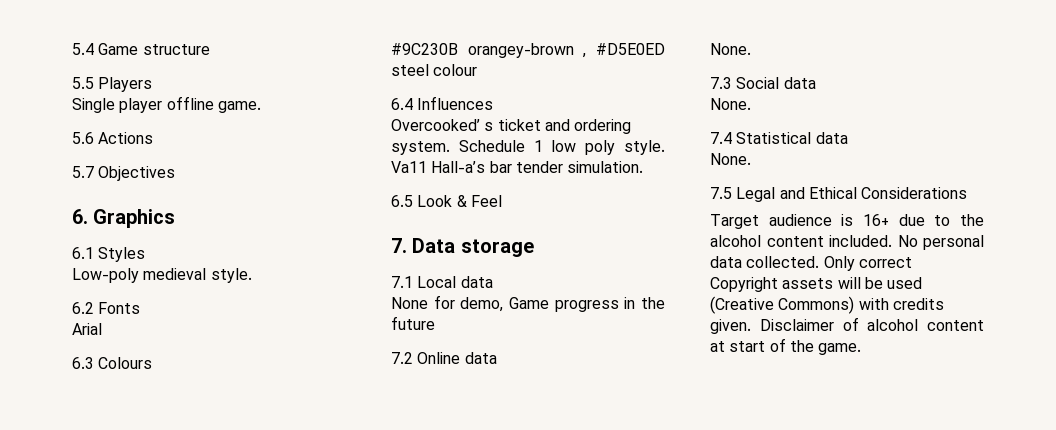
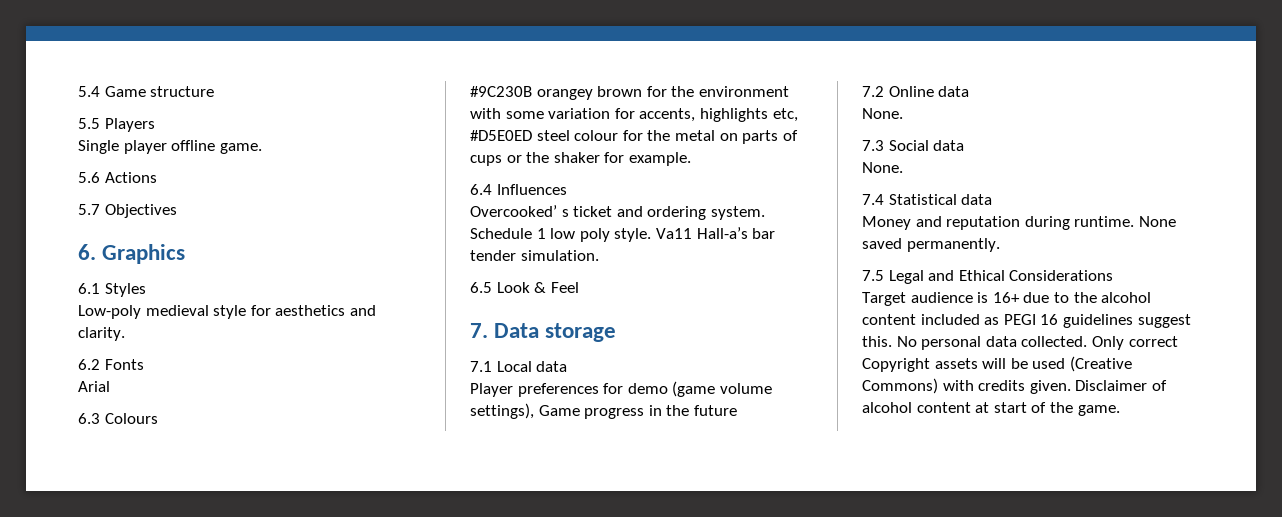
- Low-poly medieval style.
+ Low-poly medieval style for aesthetics and clarity.
- #9C230B orangey-brown , #D5E0ED steel colour
+ #9C230B orangey brown for the environment with some variation for accents, highlights etc, #D5E0ED steel colour for the metal on parts of cups or the shaker for example.
- None for demo, Game progress in the future
+ Player preferences for demo (game volume settings), Game progress in the future
  7.4 Statistical data
- None.
+ Money and reputation during runtime. None saved permanently.
- Target audience is 16+ due to the alcohol content included.
+ Target audience is 16+ due to the alcohol content included as PEGI 16 guidelines suggest this.

